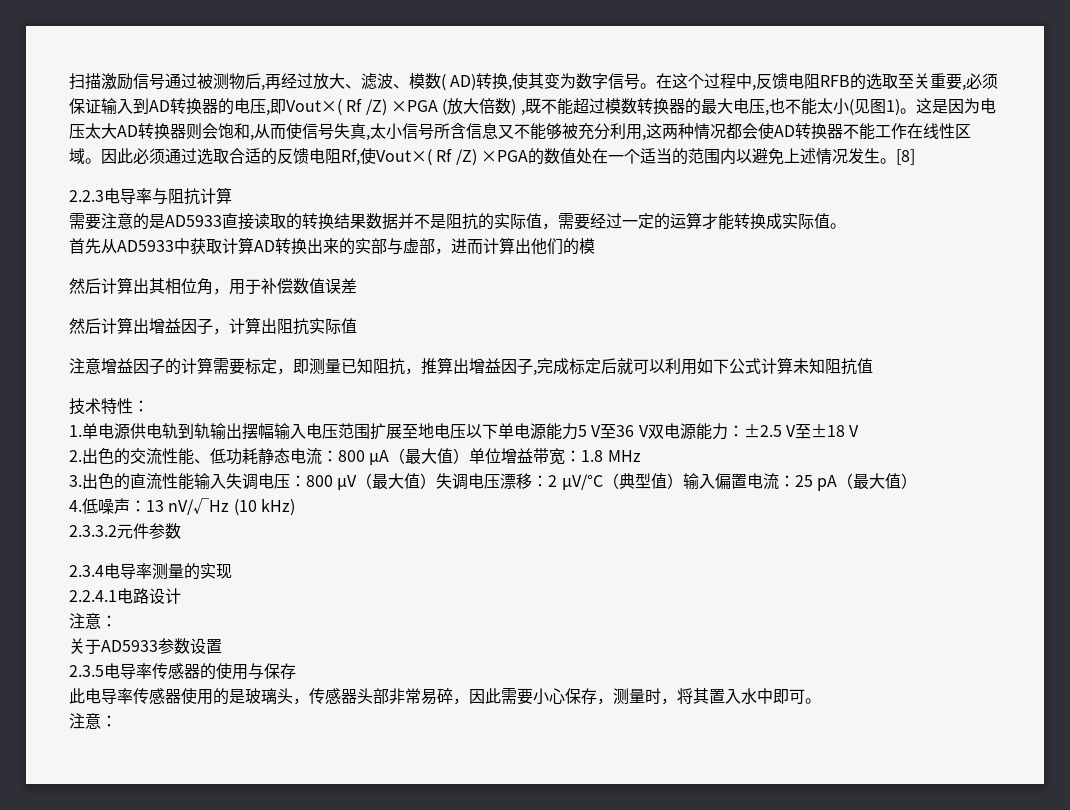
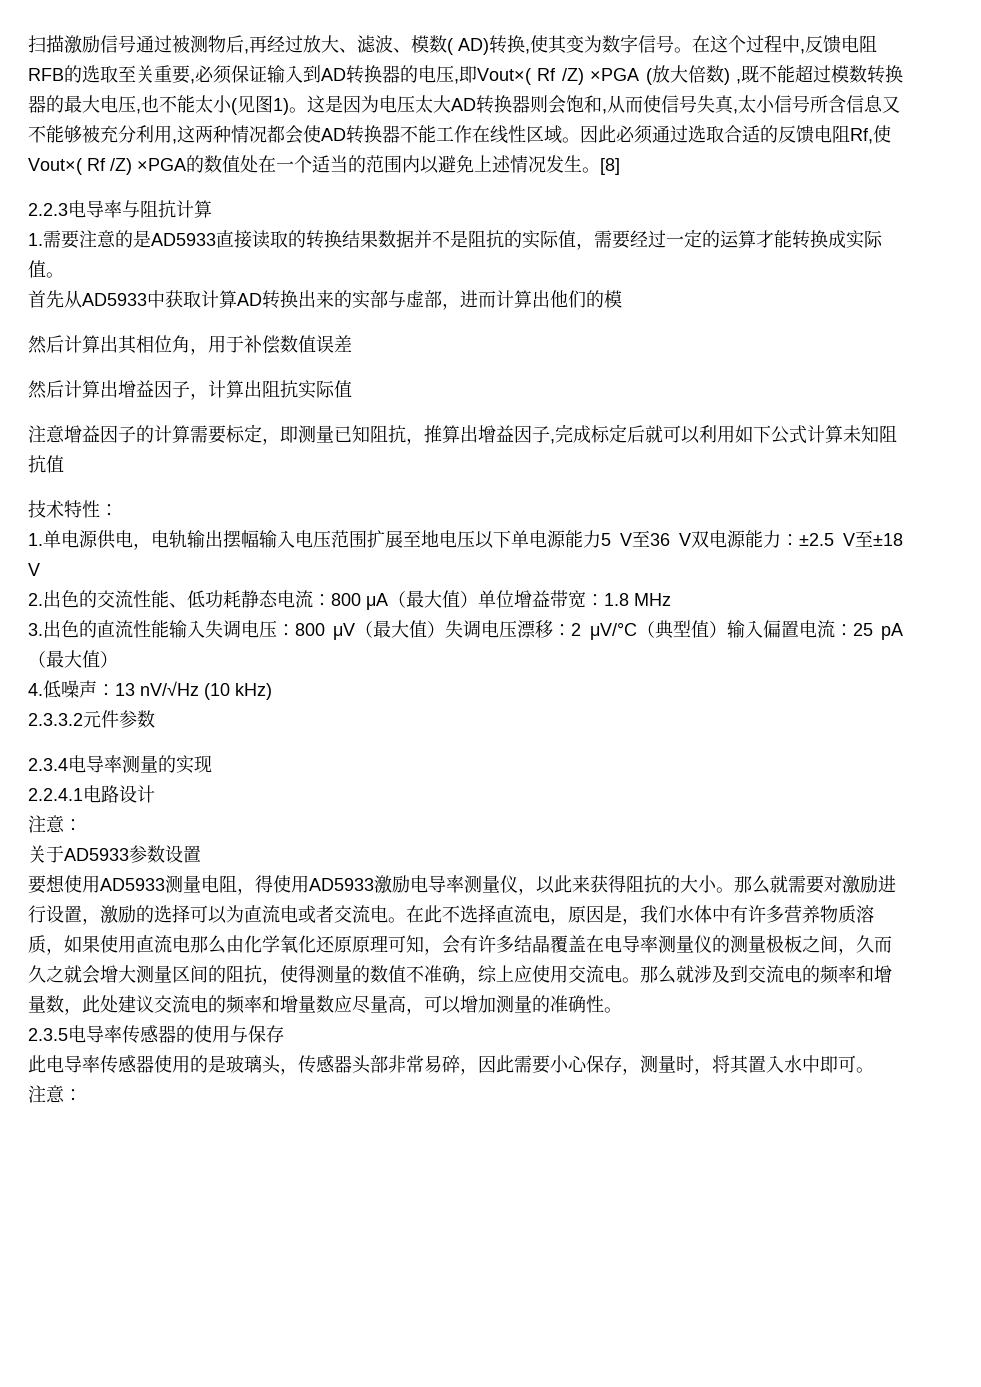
- 需要注意的是AD5933直接读取的转换结果数据并不是阻抗的实际值，需要经过一定的运算才能转换成实际值。
+ 1.需要注意的是AD5933直接读取的转换结果数据并不是阻抗的实际值，需要经过一定的运算才能转换成实际值。
- 1.单电源供电轨到轨输出摆幅输入电压范围扩展至地电压以下单电源能力5 V至36 V双电源能力：±2.5 V至±18 V
+ 1.单电源供电，电轨输出摆幅输入电压范围扩展至地电压以下单电源能力5 V至36 V双电源能力：±2.5 V至±18 V
+ 要想使用AD5933测量电阻，得使用AD5933激励电导率测量仪，以此来获得阻抗的大小。那么就需要对激励进行设置，激励的选择可以为直流电或者交流电。在此不选择直流电，原因是，我们水体中有许多营养物质溶质，如果使用直流电那么由化学氧化还原原理可知，会有许多结晶覆盖在电导率测量仪的测量极板之间，久而久之就会增大测量区间的阻抗，使得测量的数值不准确，综上应使用交流电。那么就涉及到交流电的频率和增量数，此处建议交流电的频率和增量数应尽量高，可以增加测量的准确性。

